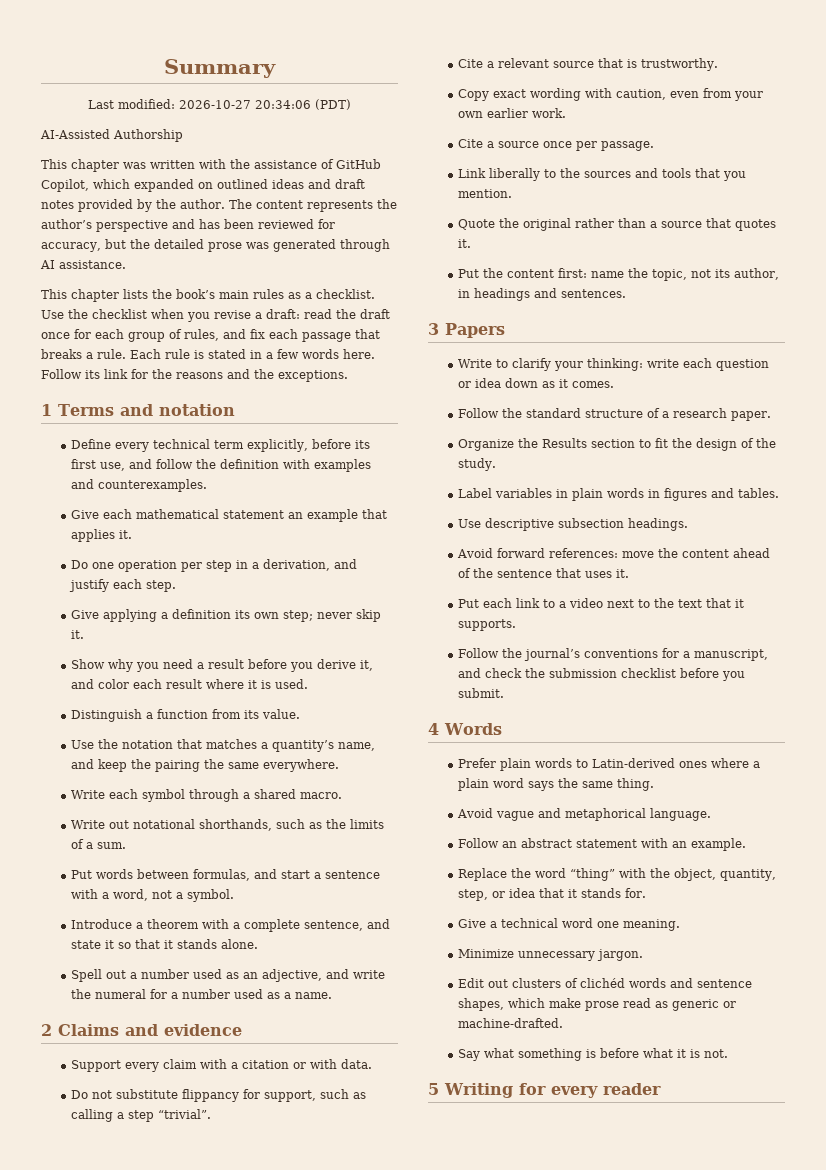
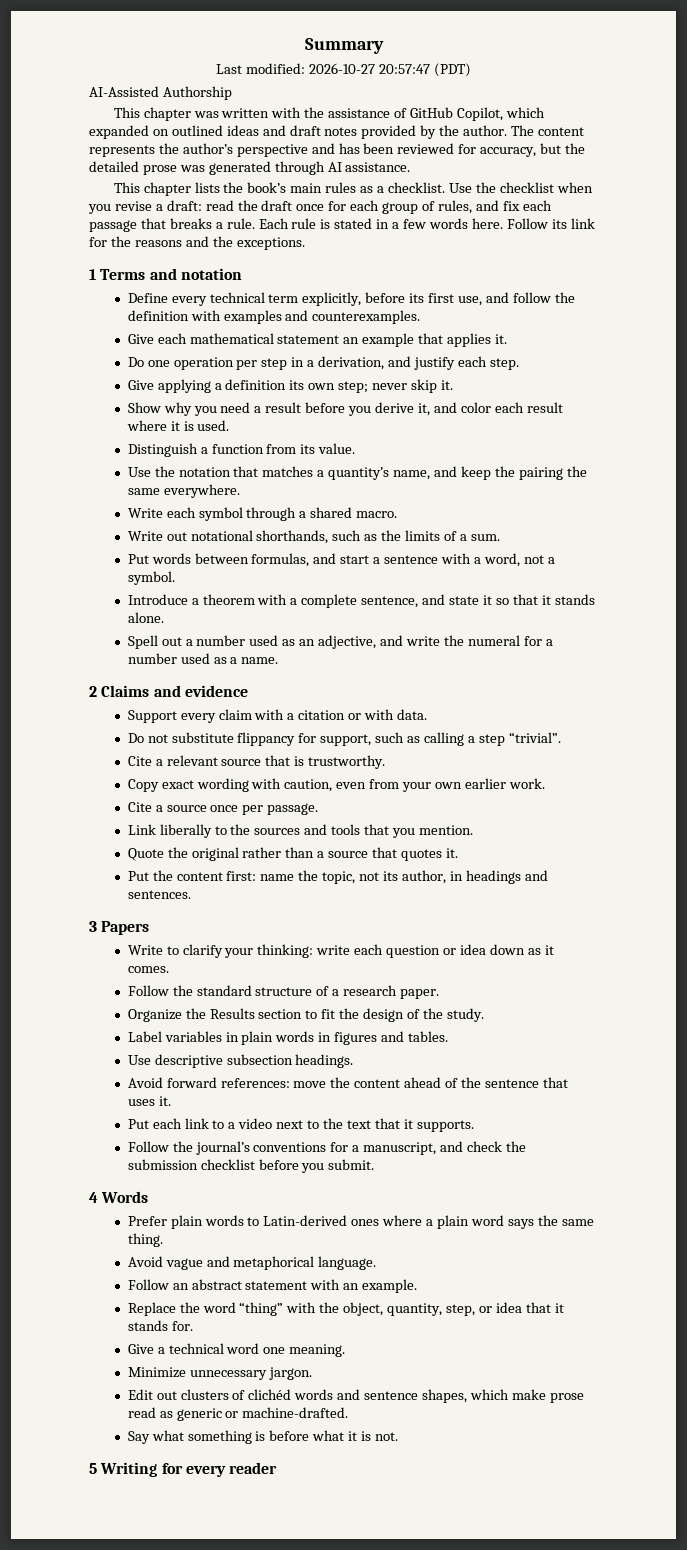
- Last modified: 2026-10-27 20:34:06 (PDT)
+ Last modified: 2026-10-27 20:57:47 (PDT)

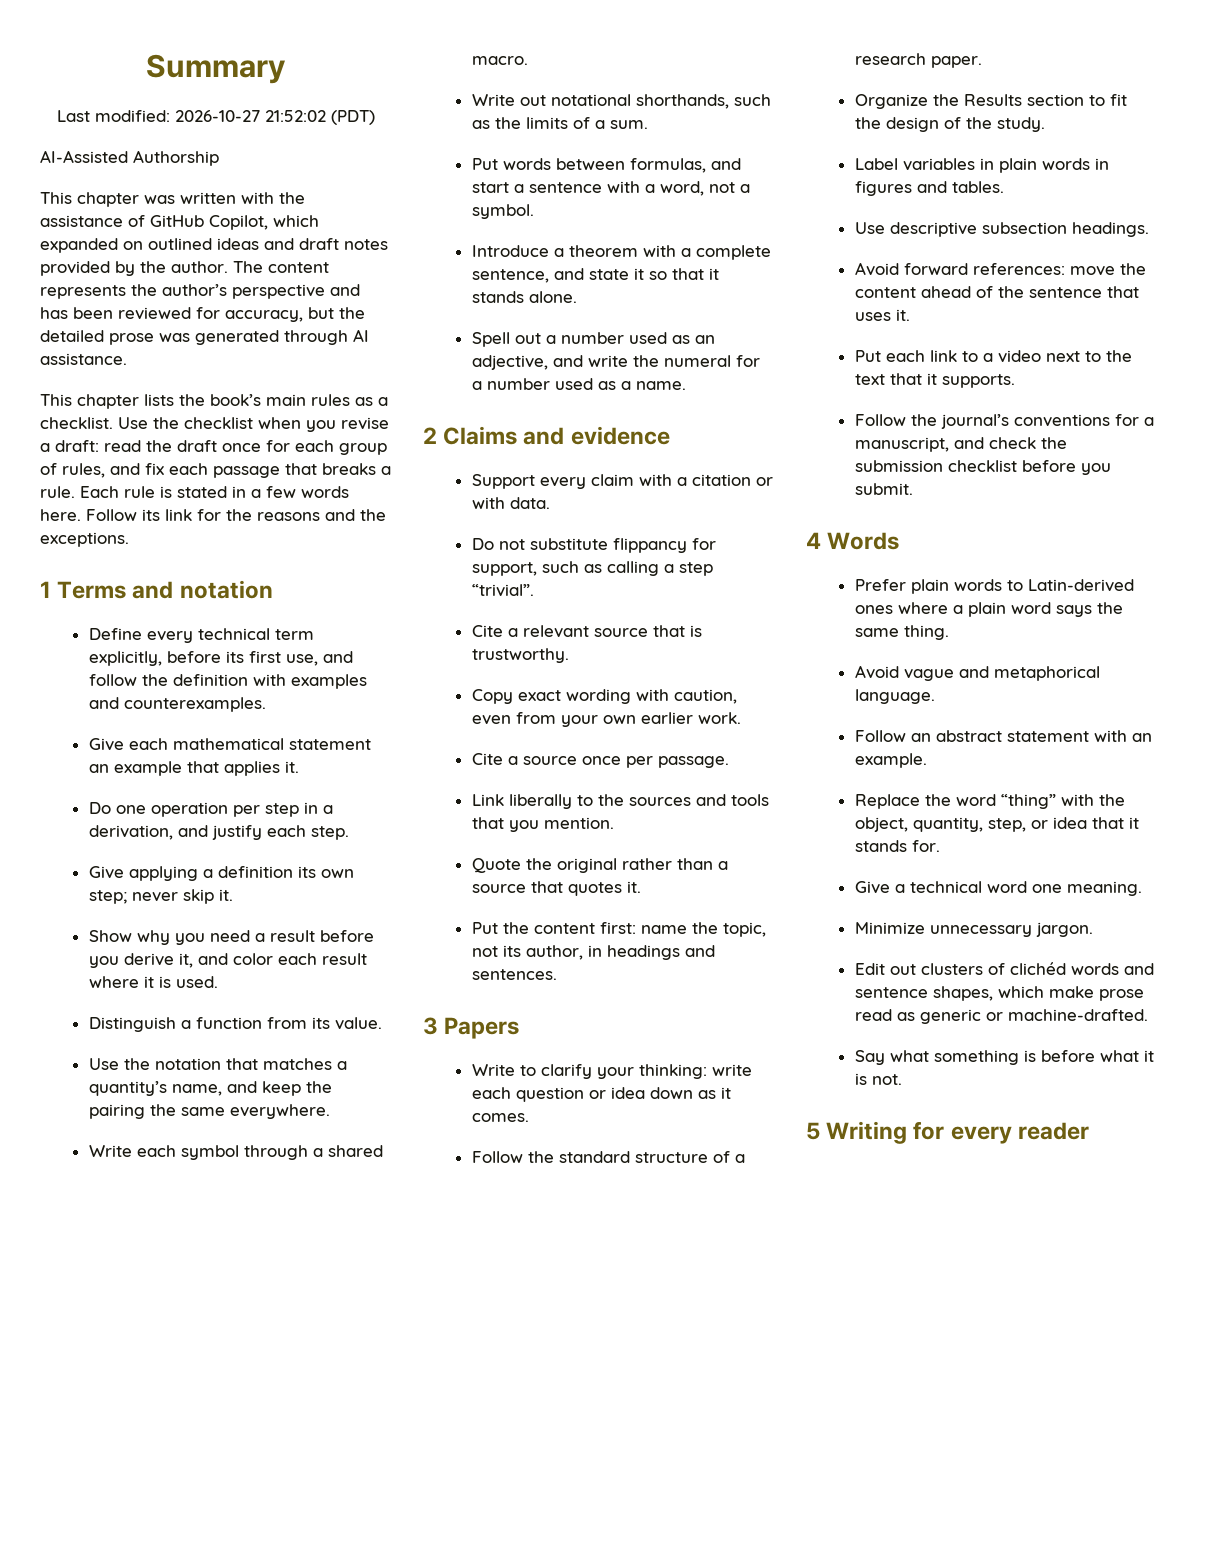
- Last modified: 2026-10-27 20:57:47 (PDT)
+ Last modified: 2026-10-27 21:52:02 (PDT)

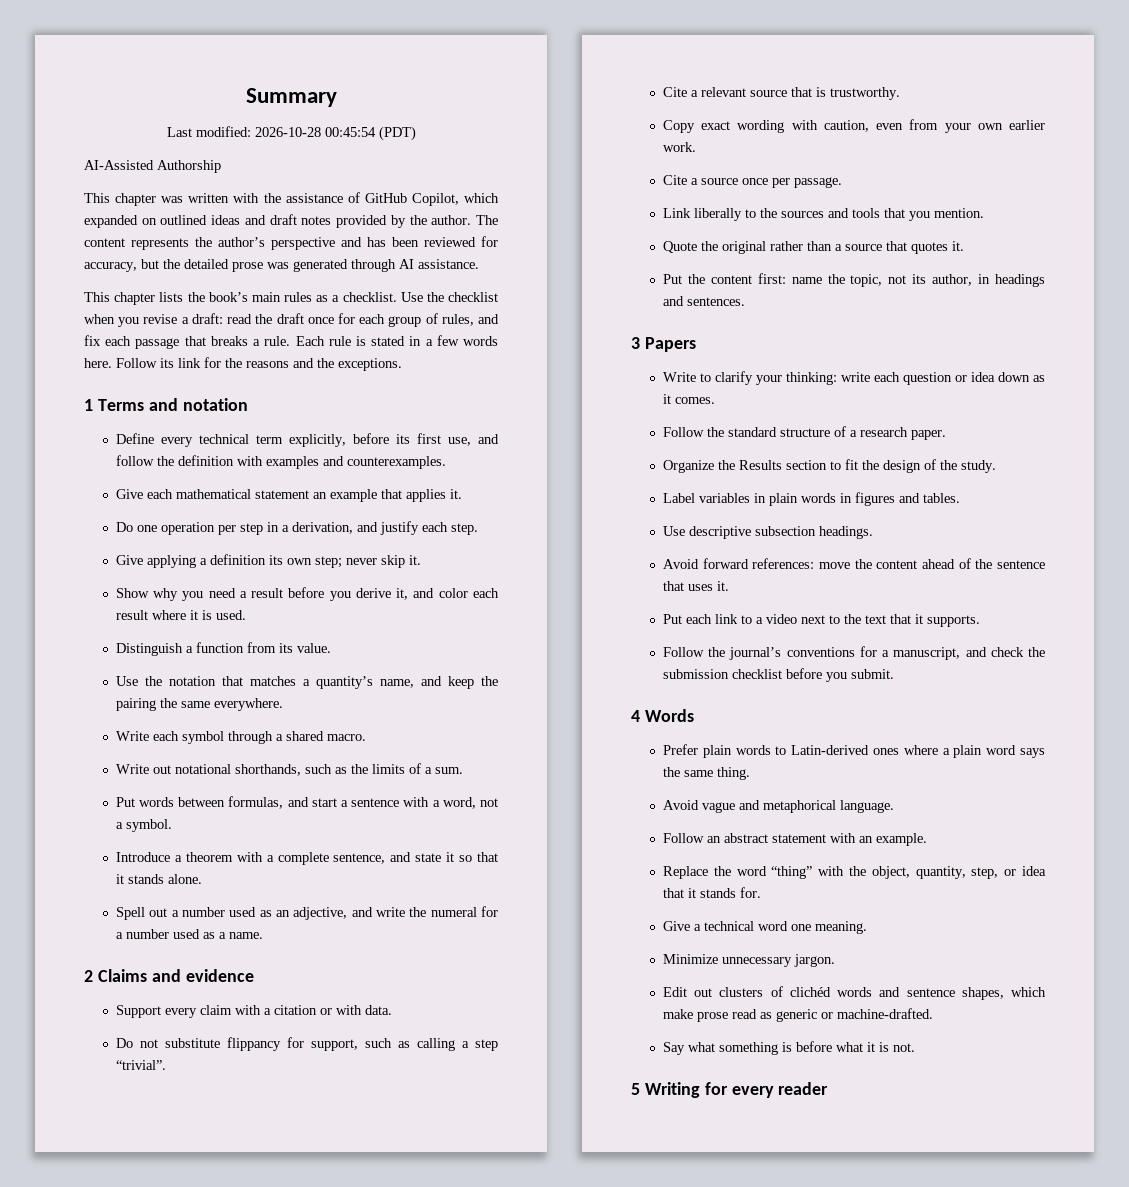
- Last modified: 2026-10-27 21:52:02 (PDT)
+ Last modified: 2026-10-28 00:45:54 (PDT)

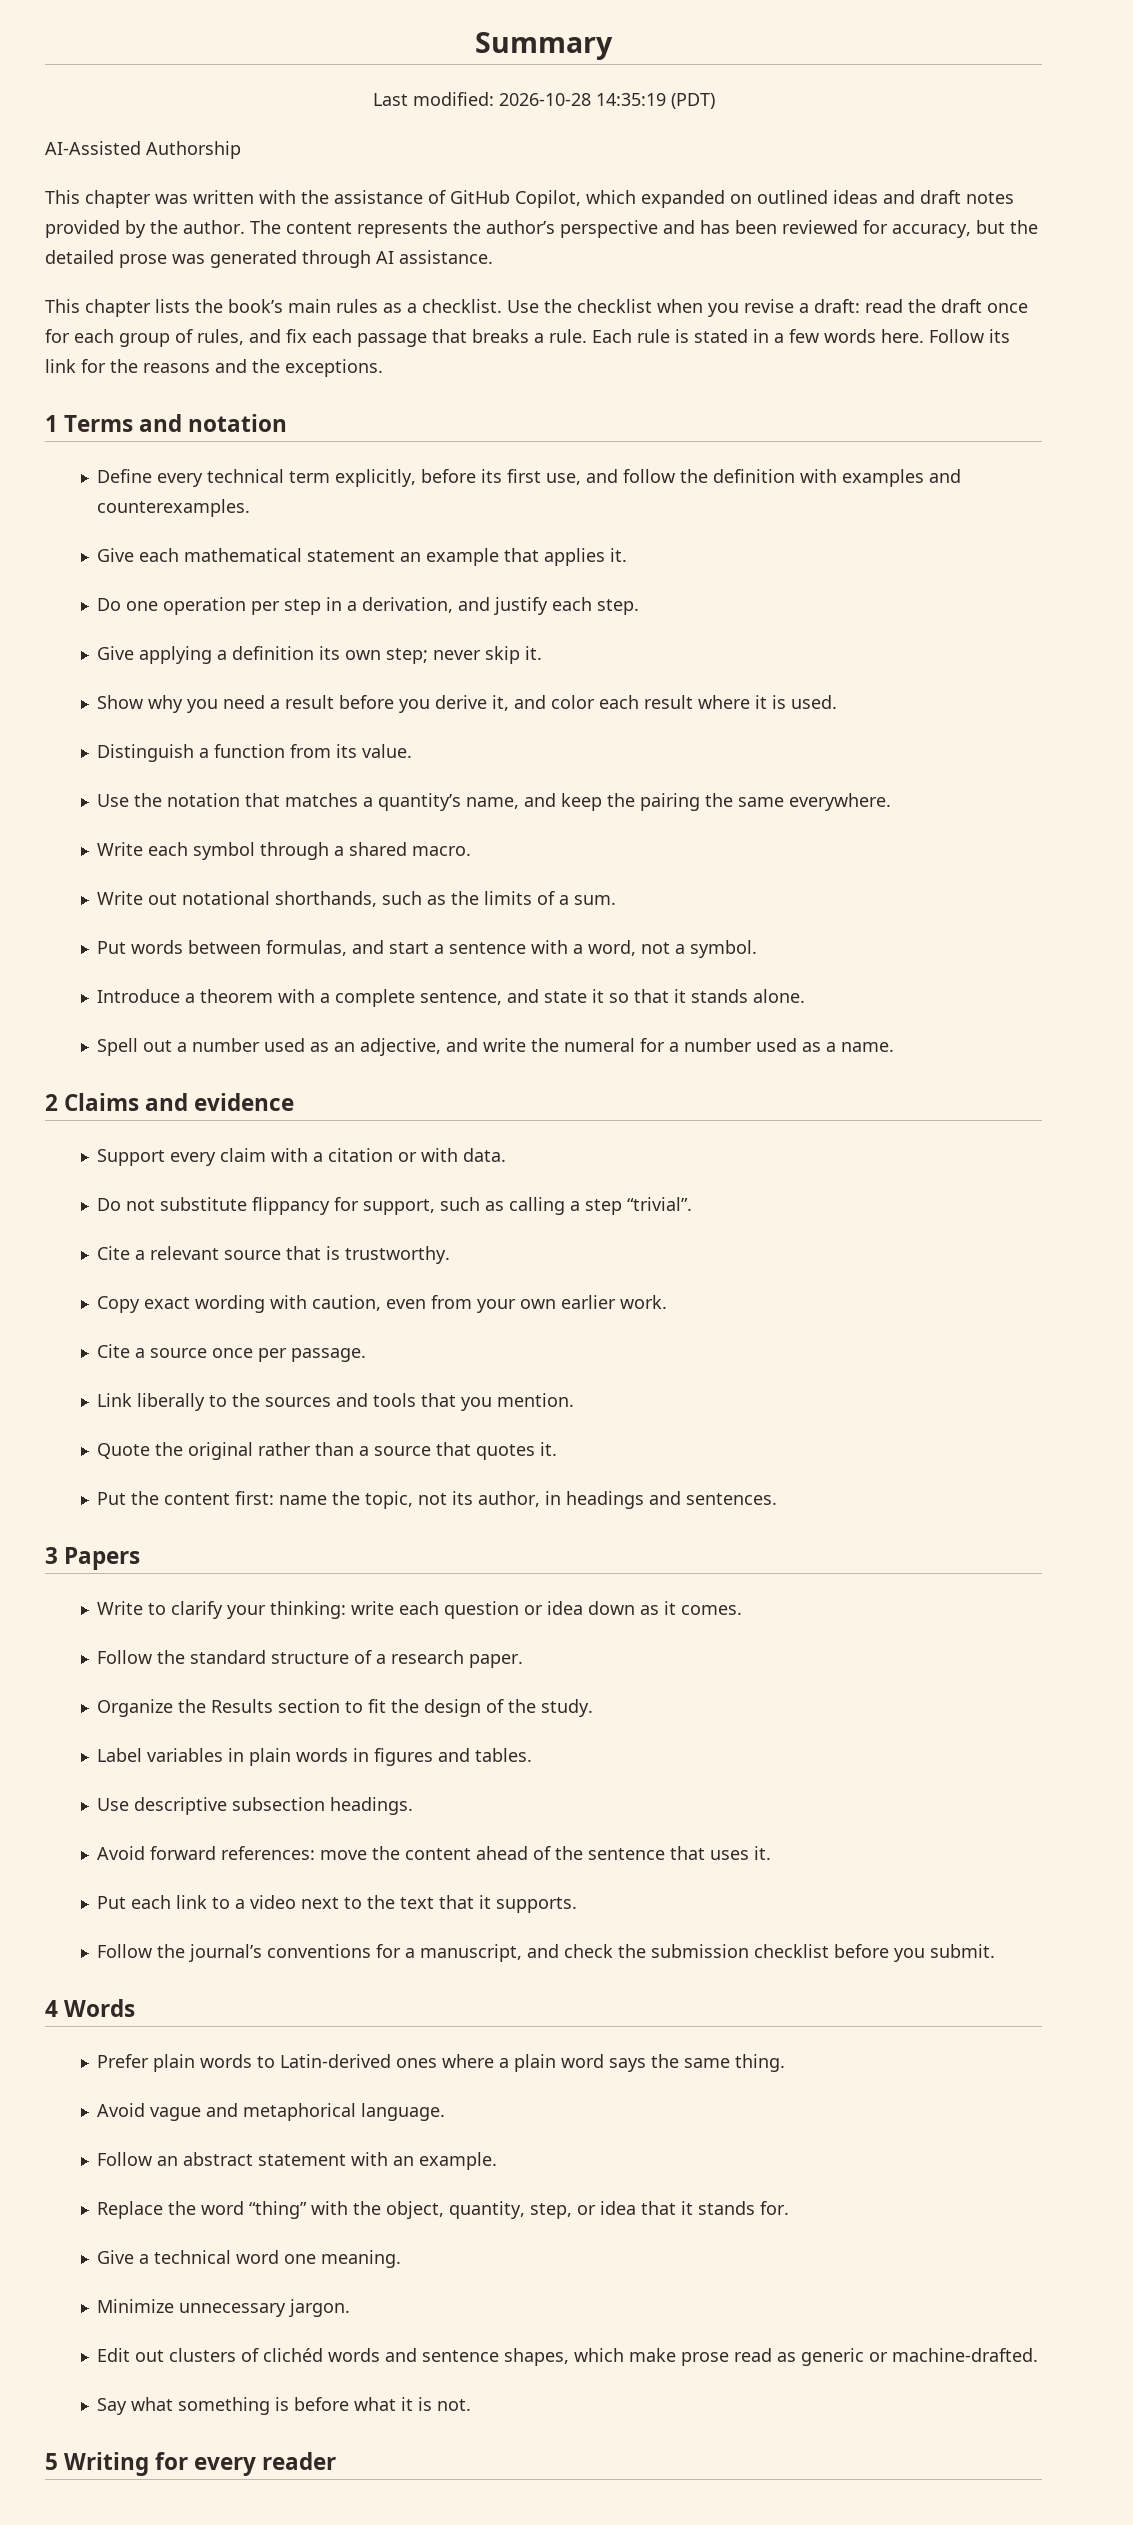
- Last modified: 2026-10-28 00:45:54 (PDT)
+ Last modified: 2026-10-28 14:35:19 (PDT)

